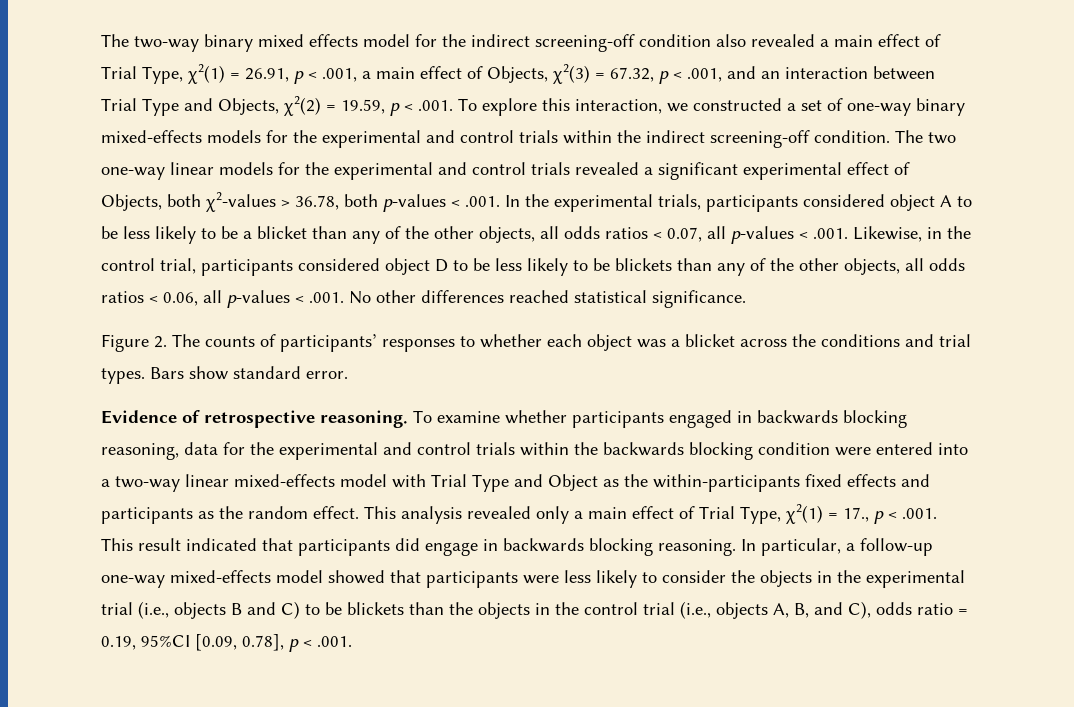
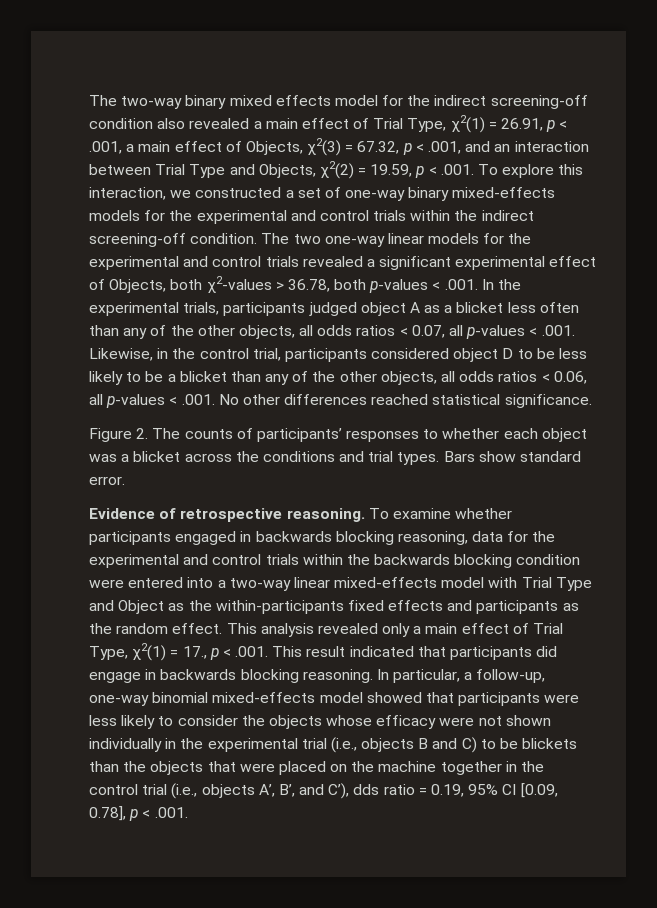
- The two one-way linear models for the experimental and control trials revealed a significant experimental effect of Objects, both χ2-values > 36.78, both p-values < .001. In the experimental trials, participants considered object A to be less likely to be a blicket than any of the other objects, all odds ratios < 0.07, all p-values < .001. Likewise, in the control trial, participants considered object D to be less likely to be blickets than any of the other objects, all odds ratios < 0.06, all p-values < .001. No other differences reached statistical significance.
+ The two one-way linear models for the experimental and control trials revealed a significant experimental effect of Objects, both χ2-values > 36.78, both p-values < .001. In the experimental trials, participants judged object A as a blicket less often than any of the other objects, all odds ratios < 0.07, all p-values < .001. Likewise, in the control trial, participants considered object D to be less likely to be a blicket than any of the other objects, all odds ratios < 0.06, all p-values < .001. No other differences reached statistical significance.
- In particular, a follow-up one-way mixed-effects model showed that participants were less likely to consider the objects in the experimental trial (i.e., objects B and C) to be blickets than the objects in the control trial (i.e., objects A, B, and C), odds ratio = 0.19, 95%CI [0.09, 0.78], p < .001.
+ In particular, a follow-up, one-way binomial mixed-effects model showed that participants were less likely to consider the objects whose efficacy were not shown individually in the experimental trial (i.e., objects B and C) to be blickets than the objects that were placed on the machine together in the control trial (i.e., objects A’, B’, and C’), dds ratio = 0.19, 95% CI [0.09, 0.78], p < .001.

